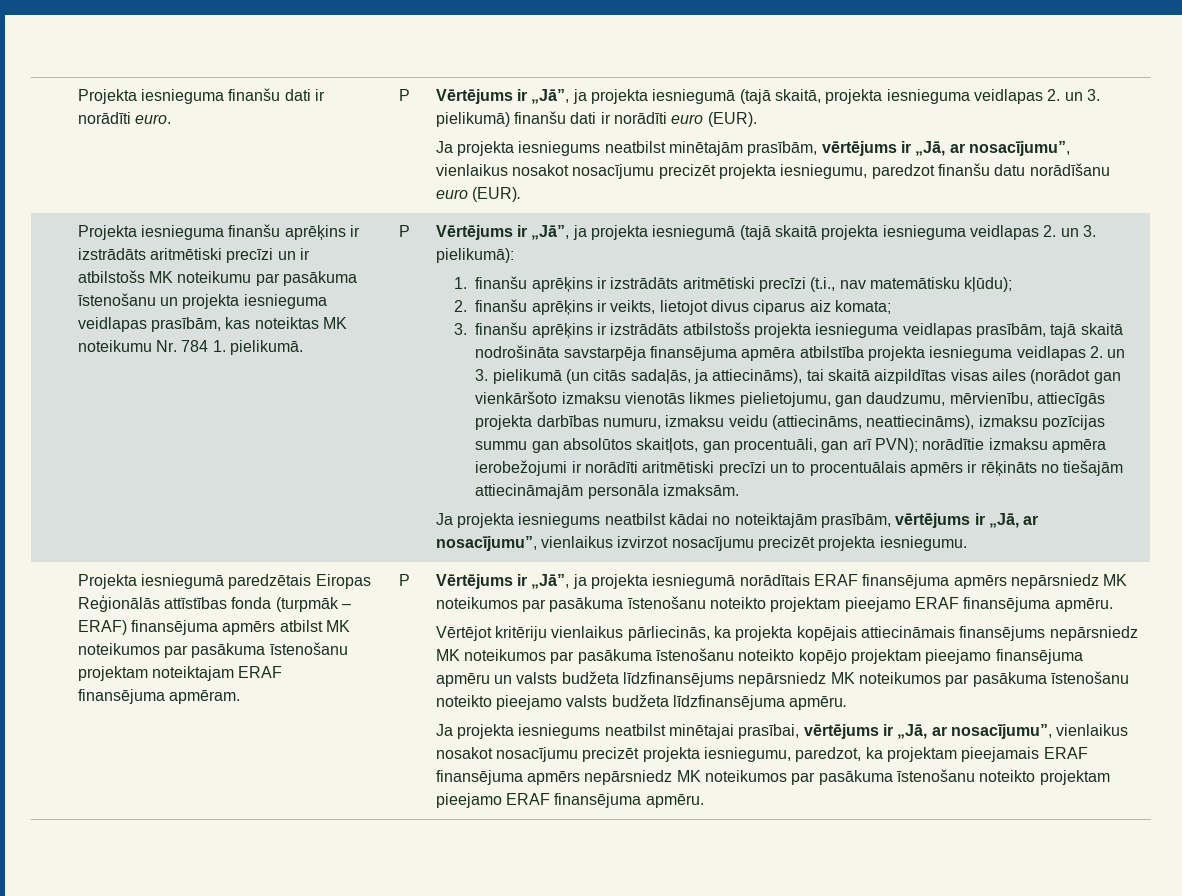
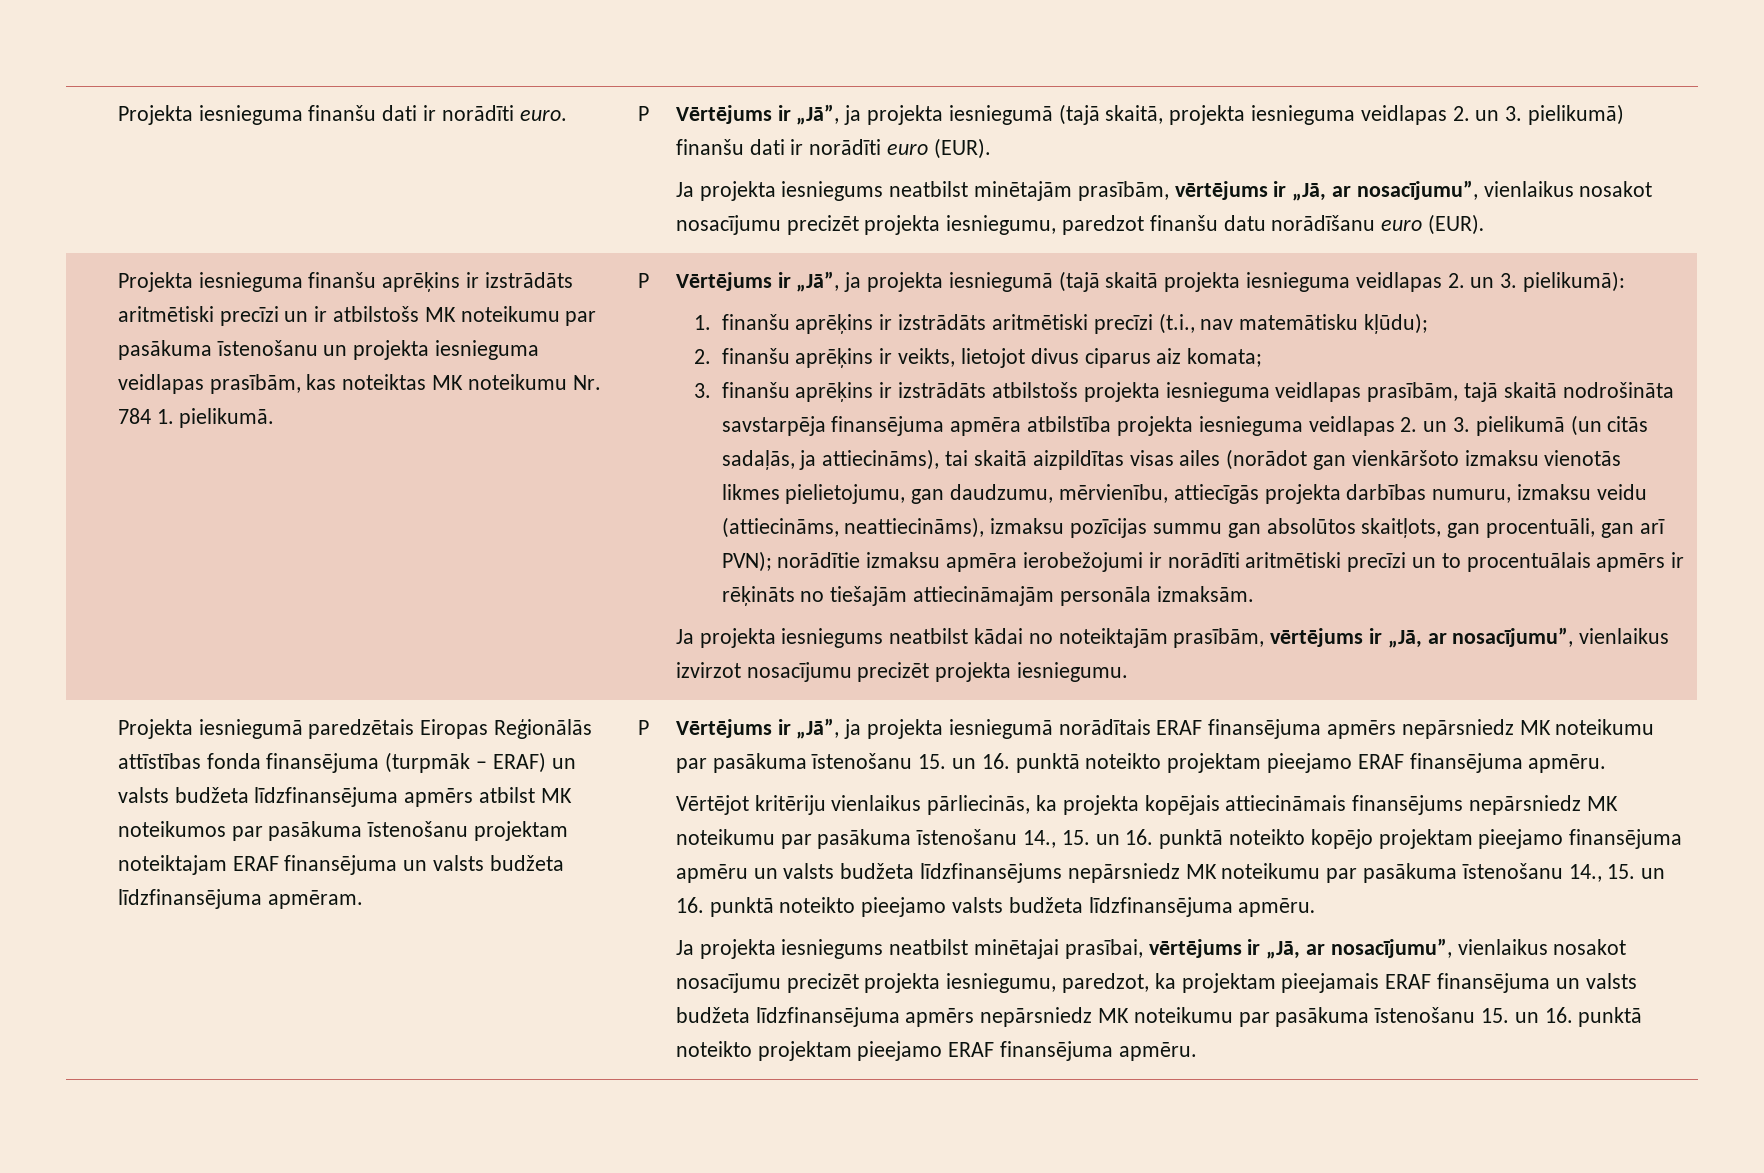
- Projekta iesniegumā paredzētais Eiropas Reģionālās attīstības fonda (turpmāk – ERAF) finansējuma apmērs atbilst MK noteikumos par pasākuma īstenošanu projektam noteiktajam ERAF finansējuma apmēram.
+ Projekta iesniegumā paredzētais Eiropas Reģionālās attīstības fonda finansējuma (turpmāk – ERAF) un valsts budžeta līdzfinansējuma apmērs atbilst MK noteikumos par pasākuma īstenošanu projektam noteiktajam ERAF finansējuma un valsts budžeta līdzfinansējuma apmēram.
- Vērtējums ir „Jā”, ja projekta iesniegumā norādītais ERAF finansējuma apmērs nepārsniedz MK noteikumos par pasākuma īstenošanu noteikto projektam pieejamo ERAF finansējuma apmēru.
+ Vērtējums ir „Jā”, ja projekta iesniegumā norādītais ERAF finansējuma apmērs nepārsniedz MK noteikumu par pasākuma īstenošanu 15. un 16. punktā noteikto projektam pieejamo ERAF finansējuma apmēru.
- Vērtējot kritēriju vienlaikus pārliecinās, ka projekta kopējais attiecināmais finansējums nepārsniedz MK noteikumos par pasākuma īstenošanu noteikto kopējo projektam pieejamo finansējuma apmēru un valsts budžeta līdzfinansējums nepārsniedz MK noteikumos par pasākuma īstenošanu noteikto pieejamo valsts budžeta līdzfinansējuma apmēru.
+ Vērtējot kritēriju vienlaikus pārliecinās, ka projekta kopējais attiecināmais finansējums nepārsniedz MK noteikumu par pasākuma īstenošanu 14., 15. un 16. punktā noteikto kopējo projektam pieejamo finansējuma apmēru un valsts budžeta līdzfinansējums nepārsniedz MK noteikumu par pasākuma īstenošanu 14., 15. un 16. punktā noteikto pieejamo valsts budžeta līdzfinansējuma apmēru.
- Ja projekta iesniegums neatbilst minētajai prasībai, vērtējums ir „Jā, ar nosacījumu”, vienlaikus nosakot nosacījumu precizēt projekta iesniegumu, paredzot, ka projektam pieejamais ERAF finansējuma apmērs nepārsniedz MK noteikumos par pasākuma īstenošanu noteikto projektam pieejamo ERAF finansējuma apmēru.
+ Ja projekta iesniegums neatbilst minētajai prasībai, vērtējums ir „Jā, ar nosacījumu”, vienlaikus nosakot nosacījumu precizēt projekta iesniegumu, paredzot, ka projektam pieejamais ERAF finansējuma un valsts budžeta līdzfinansējuma apmērs nepārsniedz MK noteikumu par pasākuma īstenošanu 15. un 16. punktā noteikto projektam pieejamo ERAF finansējuma apmēru.

